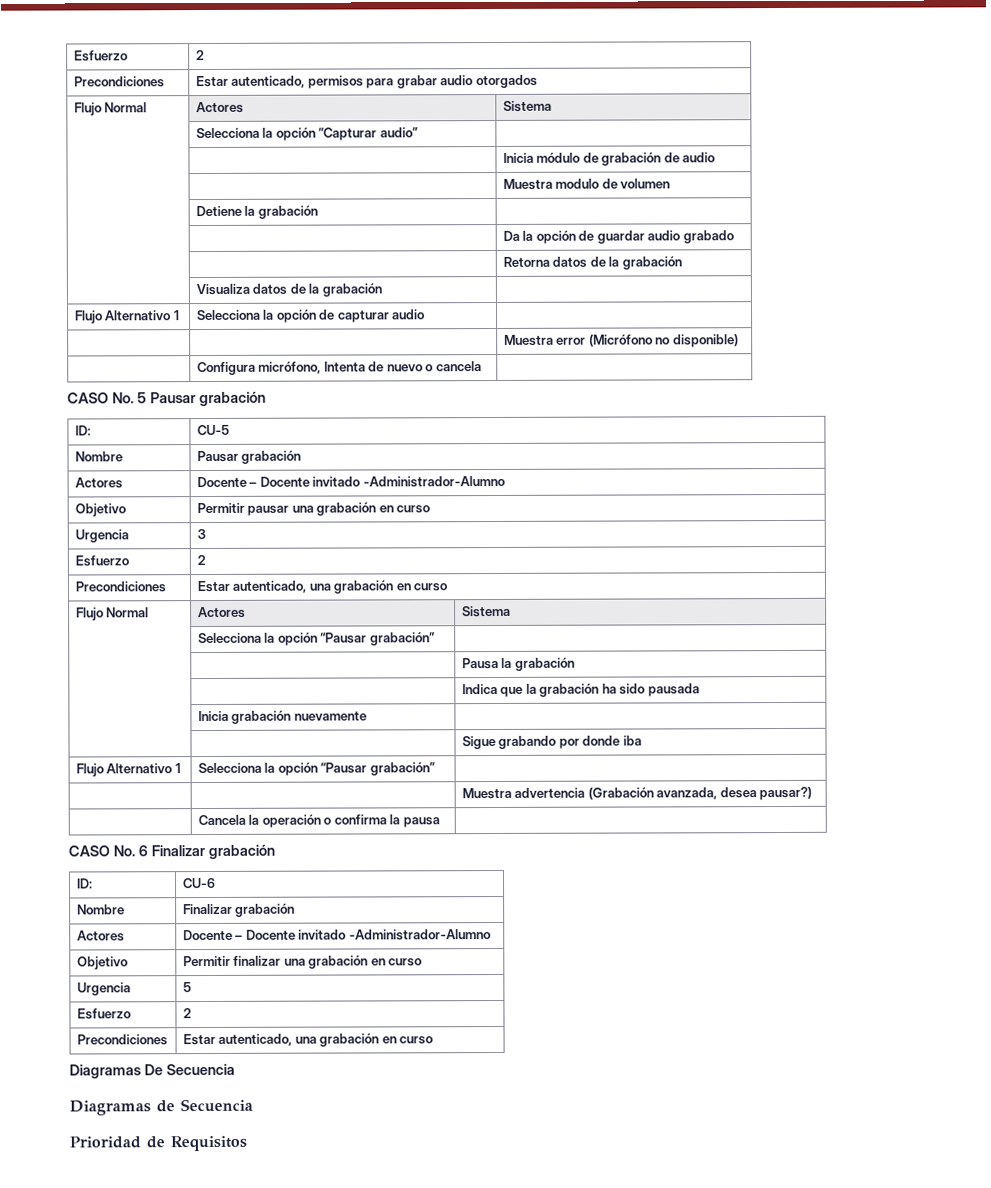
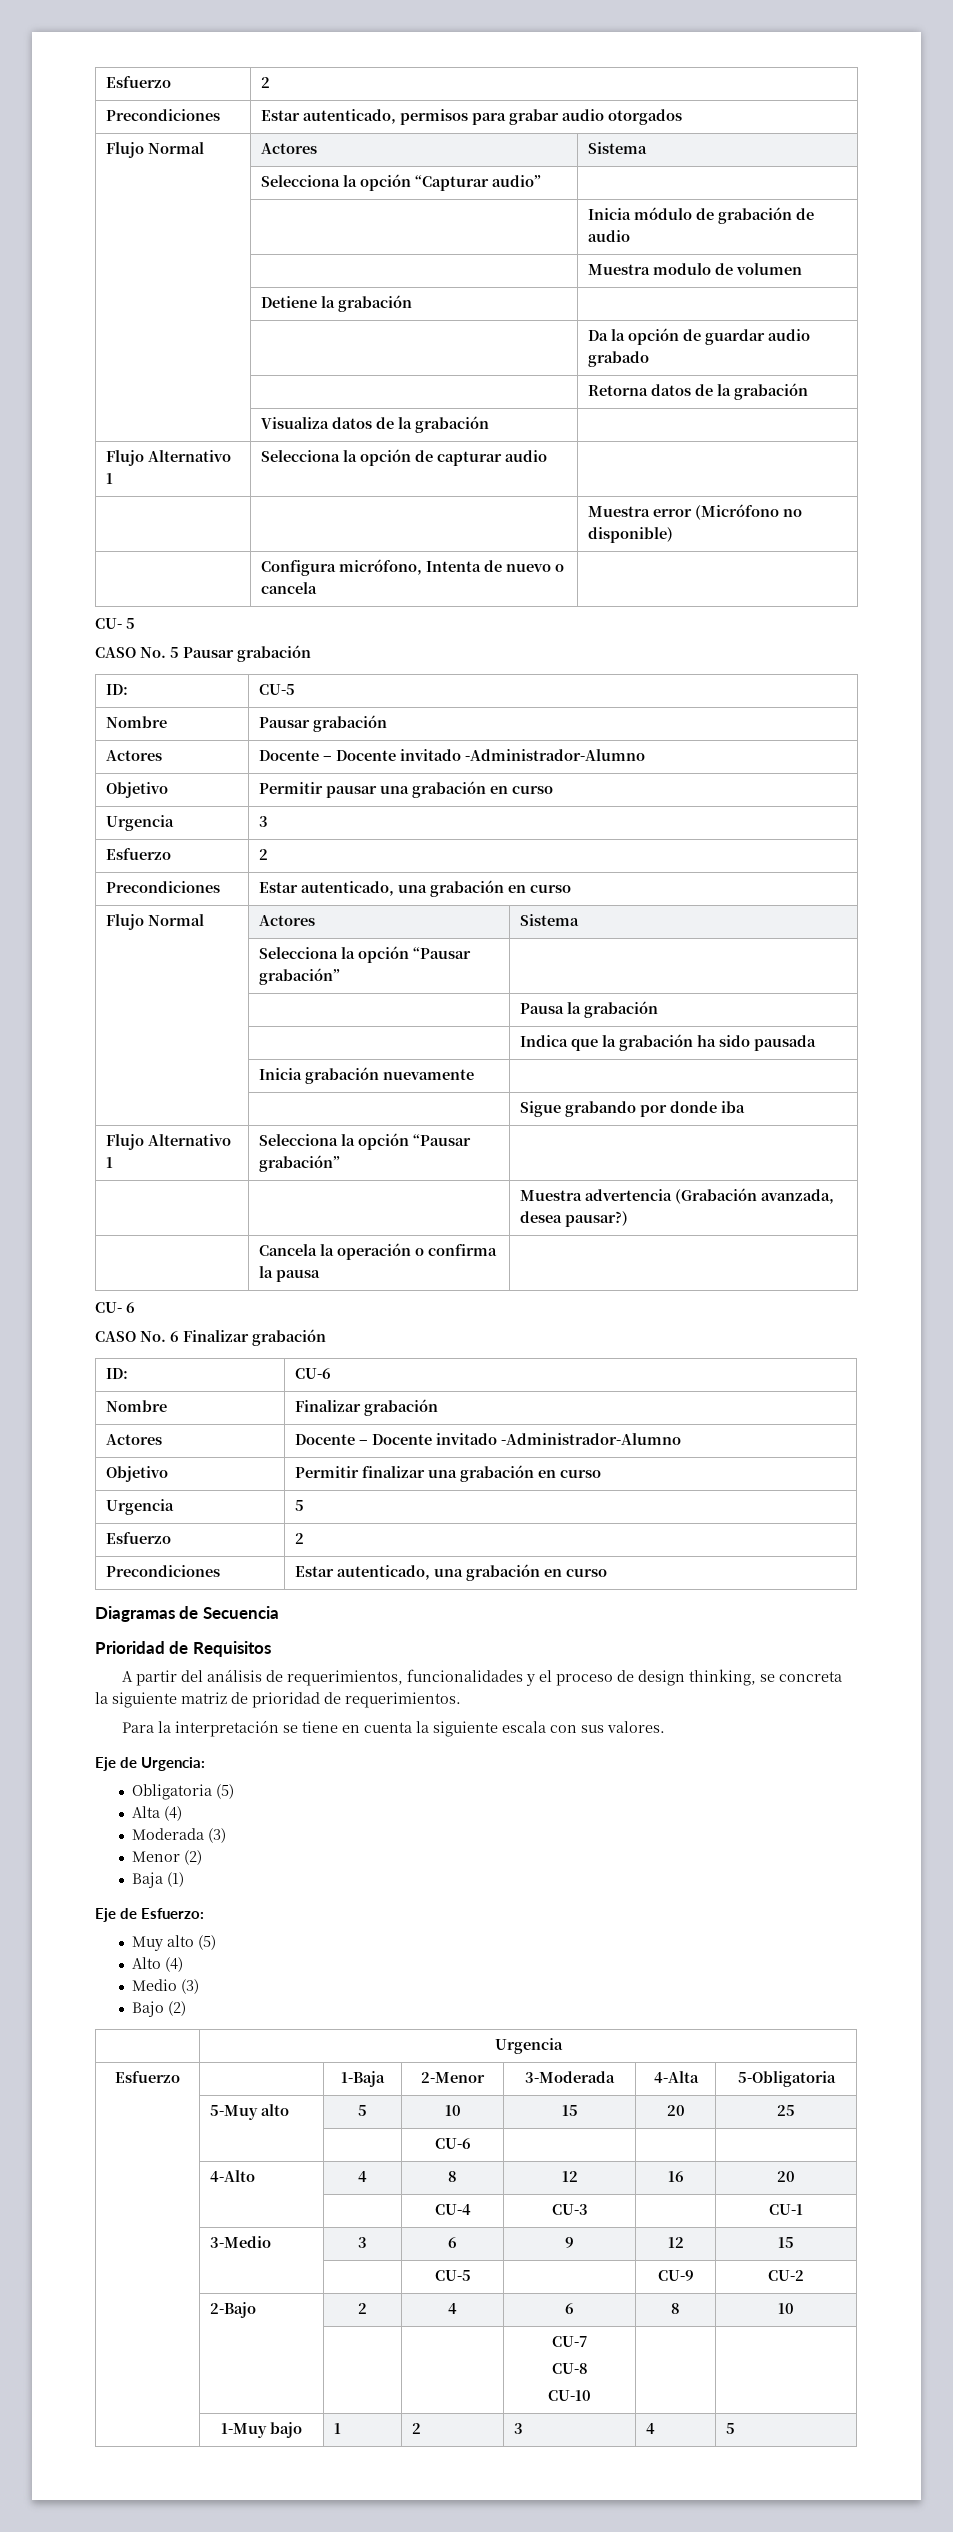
+ CU- 5
+ CU- 6
- Diagramas De Secuencia
+ A partir del análisis de requerimientos, funcionalidades y el proceso de design thinking, se concreta la siguiente matriz de prioridad de requerimientos.
+ Para la interpretación se tiene en cuenta la siguiente escala con sus valores.
+ Eje de Urgencia:
+ Obligatoria (5)
+ Alta (4)
+ Moderada (3)
+ Menor (2)
+ Baja (1)
+ Eje de Esfuerzo:
+ Muy alto (5)
+ Alto (4)
+ Medio (3)
+ Bajo (2)
+ | Urgencia
+ Esfuerzo | | 1-Baja | 2-Menor | 3-Moderada | 4-Alta | 5-Obligatoria
+ | 5-Muy alto | 5 | 10 | 15 | 20 | 25
+ | | | CU-6 | | |
+ | 4-Alto | 4 | 8 | 12 | 16 | 20
+ | | | CU-4 | CU-3 | | CU-1
+ | 3-Medio | 3 | 6 | 9 | 12 | 15
+ | | | CU-5 | | CU-9 | CU-2
+ | 2-Bajo | 2 | 4 | 6 | 8 | 10
+ | | | | CU-7
+ CU-8
+ CU-10 | |
+ | 1-Muy bajo | 1 | 2 | 3 | 4 | 5

